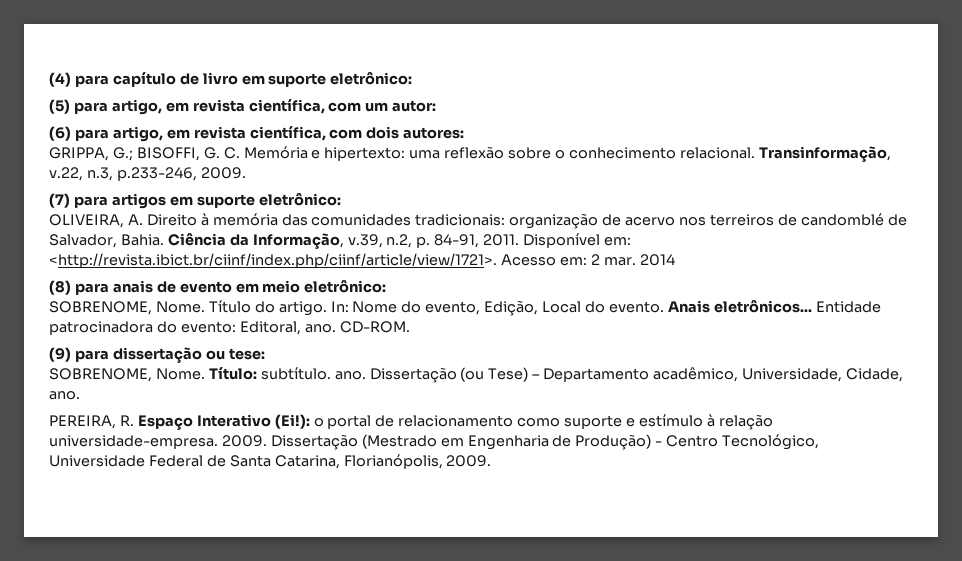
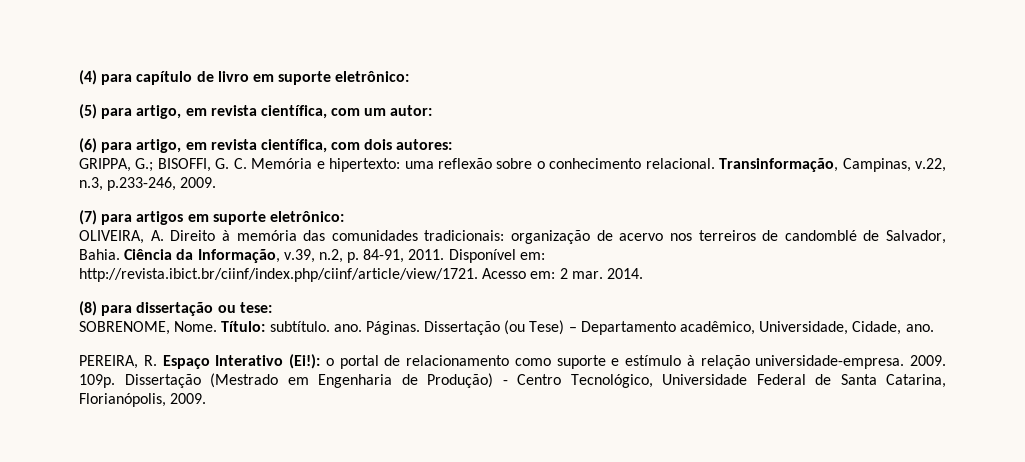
- Transinformação, v.22, n.3, p.233-246, 2009.
+ Transinformação, Campinas, v.22, n.3, p.233-246, 2009.
- Disponível em: <http://revista.ibict.br/ciinf/index.php/ciinf/article/view/1721>. Acesso em: 2 mar.
+ Disponível em: http://revista.ibict.br/ciinf/index.php/ciinf/article/view/1721. Acesso em: 2 mar.
- 2014
+ 2014.
- (8) para anais de evento em meio eletrônico:
- SOBRENOME, Nome. Título do artigo. In: Nome do evento, Edição, Local do evento. Anais eletrônicos... Entidade patrocinadora do evento: Editoral, ano. CD-ROM.
- (9) para dissertação ou tese:
+ (8) para dissertação ou tese:
+ Páginas.
+ 109p.

